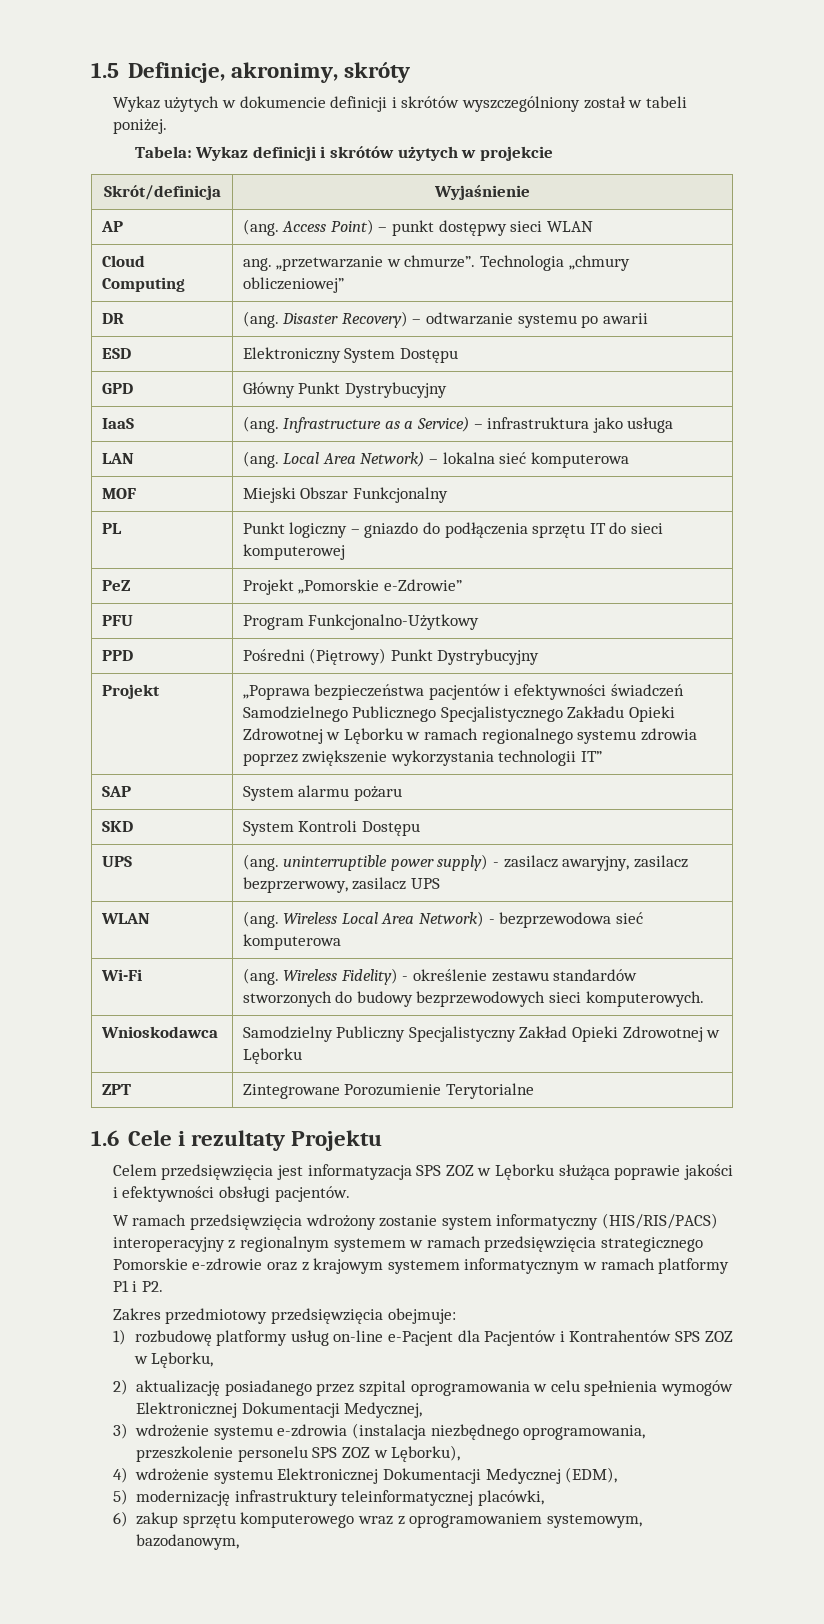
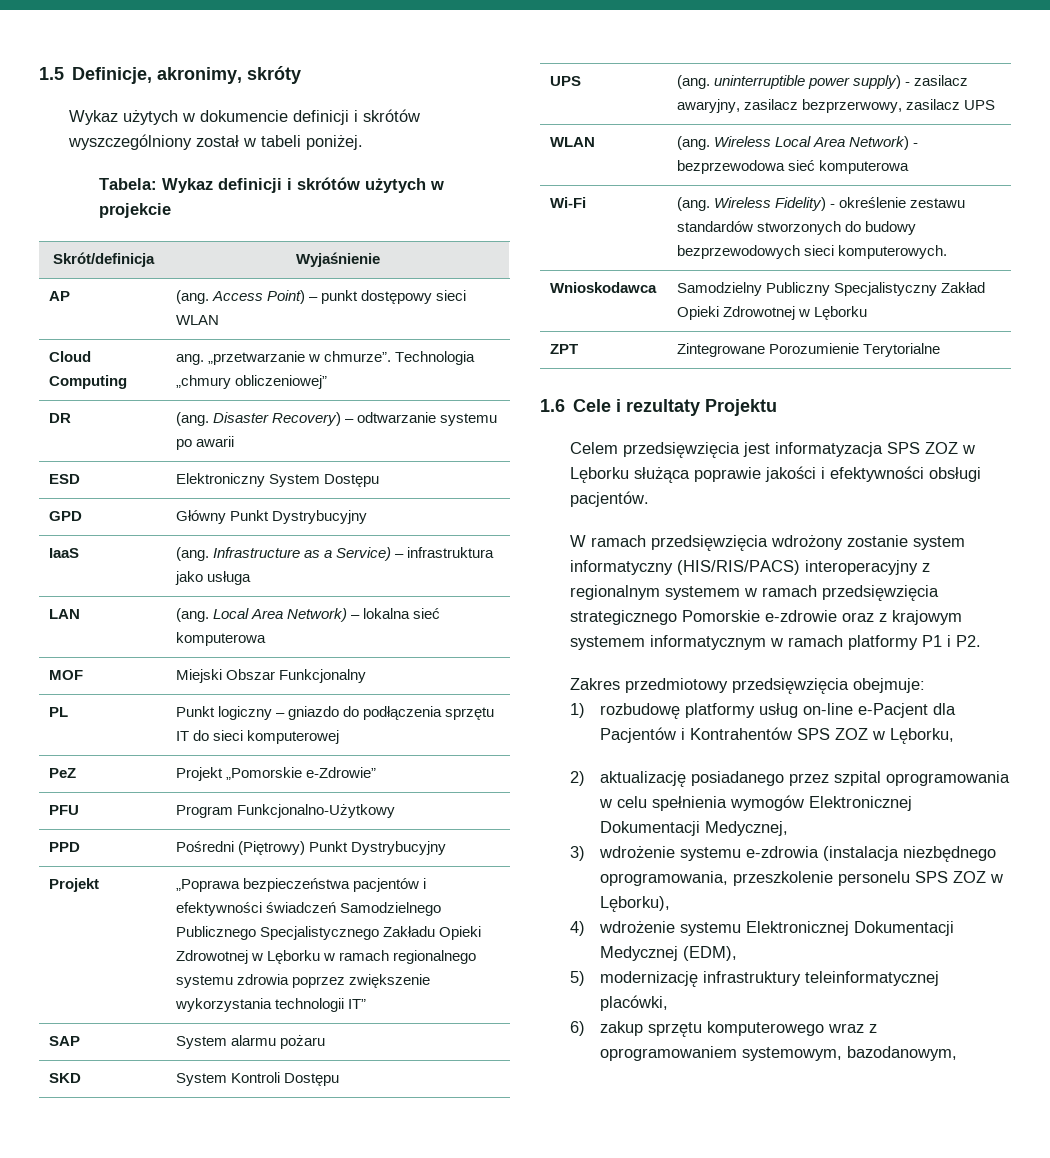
- AP | (ang. Access Point) – punkt dostępwy sieci WLAN
+ AP | (ang. Access Point) – punkt dostępowy sieci WLAN

